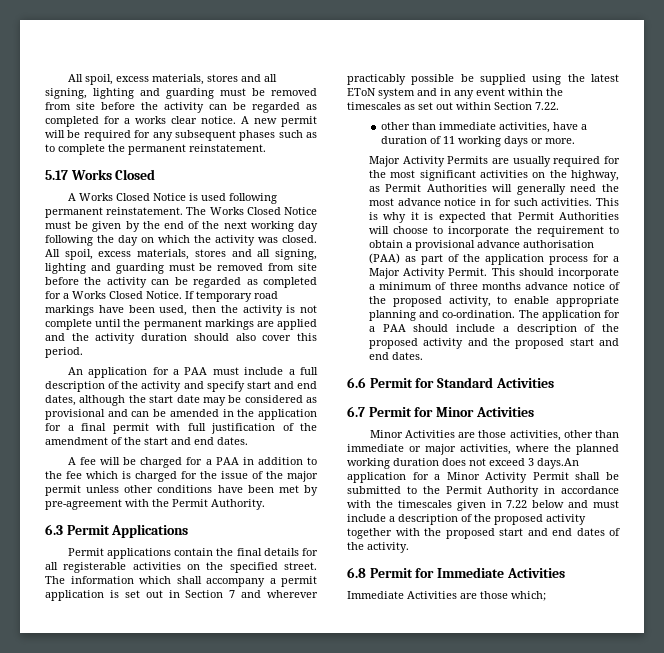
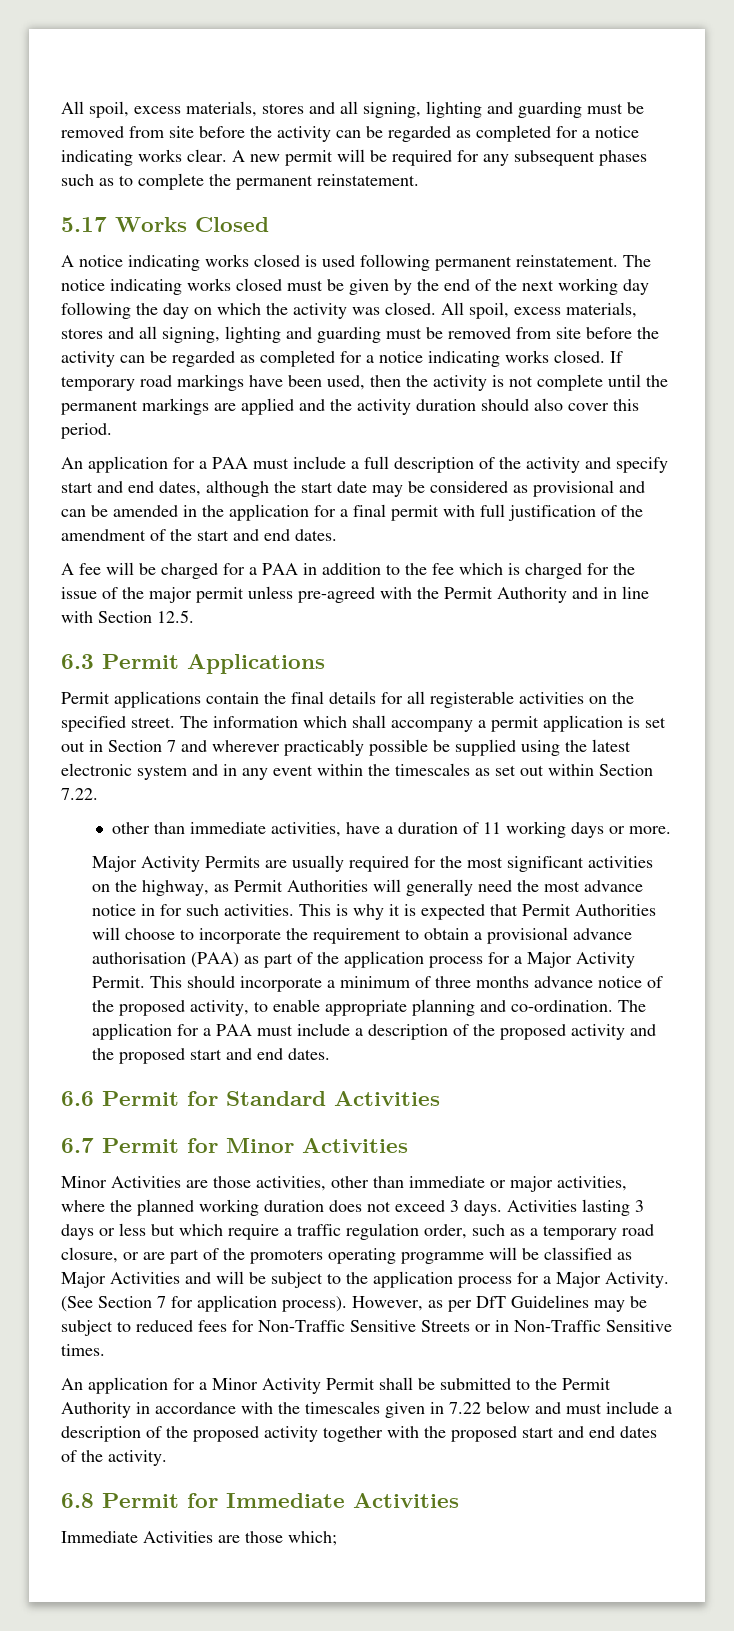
- All spoil, excess materials, stores and all signing, lighting and guarding must be removed from site before the activity can be regarded as completed for a works clear notice.
+ All spoil, excess materials, stores and all signing, lighting and guarding must be removed from site before the activity can be regarded as completed for a notice indicating works clear.
- A Works Closed Notice is used following permanent reinstatement.
+ A notice indicating works closed is used following permanent reinstatement.
- The Works Closed Notice must be given by the end of the next working day following the day on which the activity was closed.
+ The notice indicating works closed must be given by the end of the next working day following the day on which the activity was closed.
- All spoil, excess materials, stores and all signing, lighting and guarding must be removed from site before the activity can be regarded as completed for a Works Closed Notice.
+ All spoil, excess materials, stores and all signing, lighting and guarding must be removed from site before the activity can be regarded as completed for a notice indicating works closed.
- A fee will be charged for a PAA in addition to the fee which is charged for the issue of the major permit unless other conditions have been met by pre-agreement with the Permit Authority.
+ A fee will be charged for a PAA in addition to the fee which is charged for the issue of the major permit unless pre-agreed with the Permit Authority and in line with Section 12.5.
- The information which shall accompany a permit application is set out in Section 7 and wherever practicably possible be supplied using the latest EToN system and in any event within the timescales as set out within Section 7.22.
+ The information which shall accompany a permit application is set out in Section 7 and wherever practicably possible be supplied using the latest electronic system and in any event within the timescales as set out within Section 7.22.
- The application for a PAA should include a description of the proposed activity and the proposed start and end dates.
+ The application for a PAA must include a description of the proposed activity and the proposed start and end dates.
- Minor Activities are those activities, other than immediate or major activities, where the planned working duration does not exceed 3 days.An application for a Minor Activity Permit shall be submitted to the Permit Authority in accordance with the timescales given in 7.22 below and must include a description of the proposed activity together with the proposed start and end dates of the activity.
+ Minor Activities are those activities, other than immediate or major activities, where the planned working duration does not exceed 3 days. Activities lasting 3 days or less but which require a traffic regulation order, such as a temporary road closure, or are part of the promoters operating programme will be classified as Major Activities and will be subject to the application process for a Major Activity. (See Section 7 for application process). However, as per DfT Guidelines may be subject to reduced fees for Non-Traffic Sensitive Streets or in Non-Traffic Sensitive times.
+ An application for a Minor Activity Permit shall be submitted to the Permit Authority in accordance with the timescales given in 7.22 below and must include a description of the proposed activity together with the proposed start and end dates of the activity.

